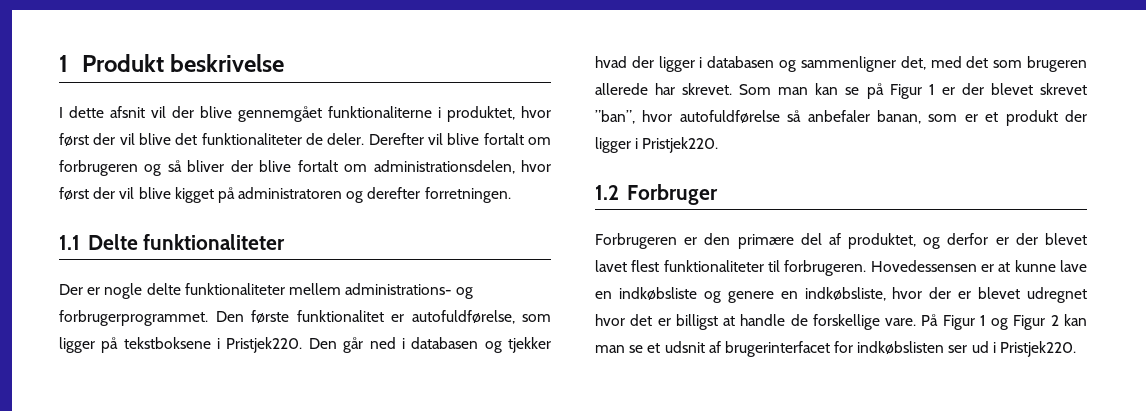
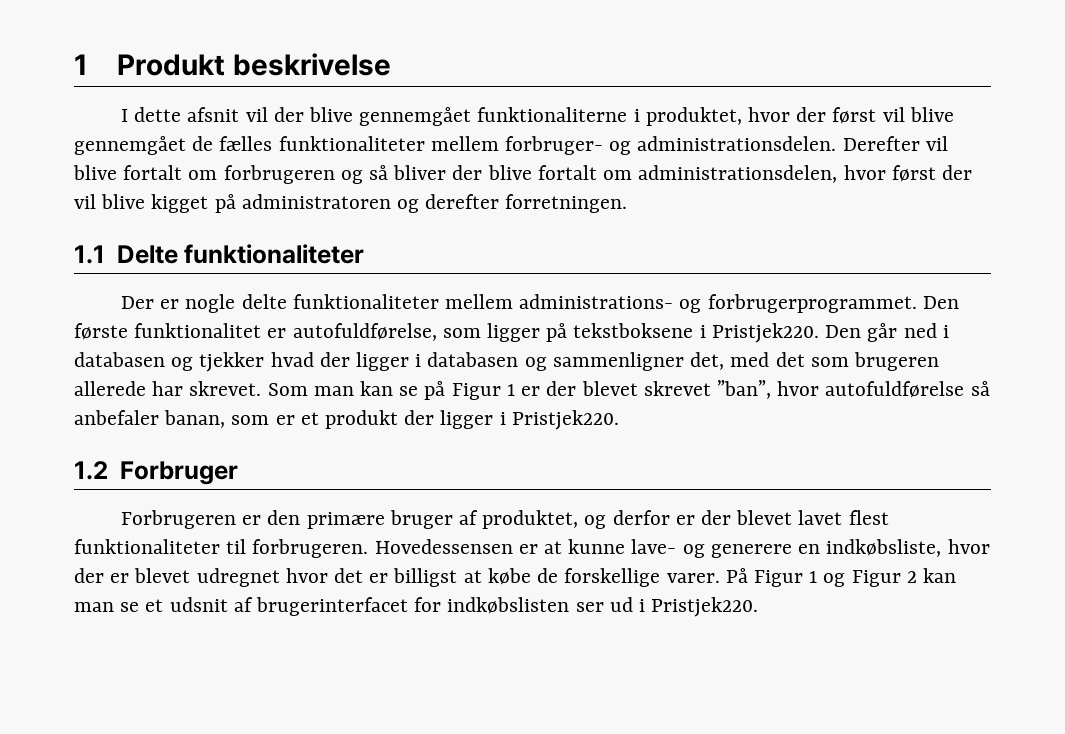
- I dette afsnit vil der blive gennemgået funktionaliterne i produktet, hvor først der vil blive det funktionaliteter de deler.
+ I dette afsnit vil der blive gennemgået funktionaliterne i produktet, hvor der først vil blive gennemgået de fælles funktionaliteter mellem forbruger- og administrationsdelen.
- Forbrugeren er den primære del af produktet, og derfor er der blevet lavet flest funktionaliteter til forbrugeren.
+ Forbrugeren er den primære bruger af produktet, og derfor er der blevet lavet flest funktionaliteter til forbrugeren.
- Hovedessensen er at kunne lave en indkøbsliste og genere en indkøbsliste, hvor der er blevet udregnet hvor det er billigst at handle de forskellige vare.
+ Hovedessensen er at kunne lave- og generere en indkøbsliste, hvor der er blevet udregnet hvor det er billigst at købe de forskellige varer.

